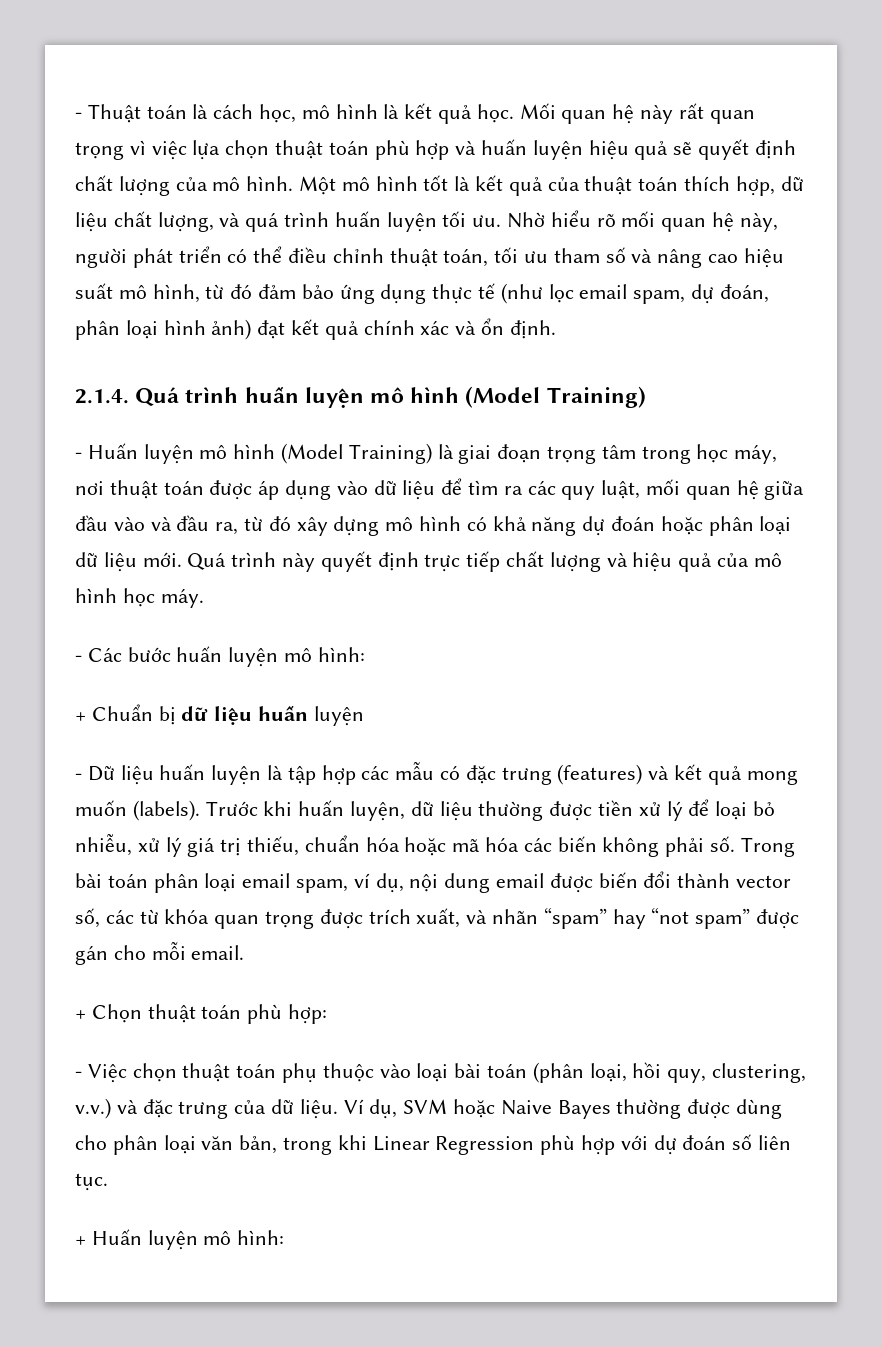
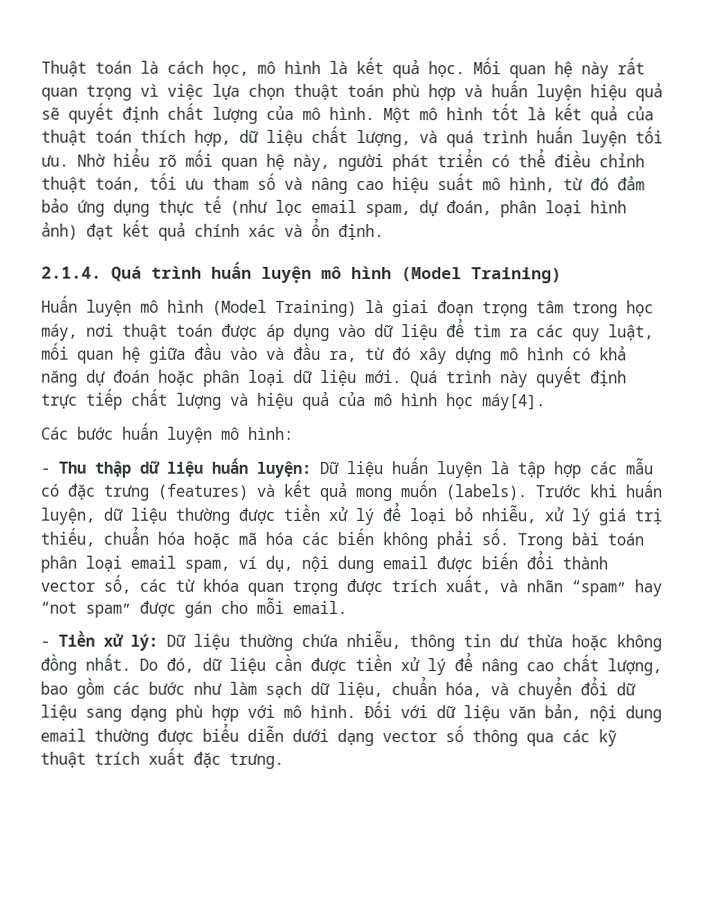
- - Thuật toán là cách học, mô hình là kết quả học.
+ Thuật toán là cách học, mô hình là kết quả học.
- - Huấn luyện mô hình (Model Training) là giai đoạn trọng tâm trong học máy, nơi thuật toán được áp dụng vào dữ liệu để tìm ra các quy luật, mối quan hệ giữa đầu vào và đầu ra, từ đó xây dựng mô hình có khả năng dự đoán hoặc phân loại dữ liệu mới.
+ Huấn luyện mô hình (Model Training) là giai đoạn trọng tâm trong học máy, nơi thuật toán được áp dụng vào dữ liệu để tìm ra các quy luật, mối quan hệ giữa đầu vào và đầu ra, từ đó xây dựng mô hình có khả năng dự đoán hoặc phân loại dữ liệu mới.
- Quá trình này quyết định trực tiếp chất lượng và hiệu quả của mô hình học máy.
- - Các bước huấn luyện mô hình:
+ Quá trình này quyết định trực tiếp chất lượng và hiệu quả của mô hình học máy[4].
+ Các bước huấn luyện mô hình:
- + Chuẩn bị dữ liệu huấn luyện
- - Dữ liệu huấn luyện là tập hợp các mẫu có đặc trưng (features) và kết quả mong muốn (labels).
+ - Thu thập dữ liệu huấn luyện: Dữ liệu huấn luyện là tập hợp các mẫu có đặc trưng (features) và kết quả mong muốn (labels).
- + Chọn thuật toán phù hợp:
- - Việc chọn thuật toán phụ thuộc vào loại bài toán (phân loại, hồi quy, clustering, v.v.) và đặc trưng của dữ liệu. Ví dụ, SVM hoặc Naive Bayes thường được dùng cho phân loại văn bản, trong khi Linear Regression phù hợp với dự đoán số liên tục.
- + Huấn luyện mô hình:
+ - Tiền xử lý: Dữ liệu thường chứa nhiễu, thông tin dư thừa hoặc không đồng nhất. Do đó, dữ liệu cần được tiền xử lý để nâng cao chất lượng, bao gồm các bước như làm sạch dữ liệu, chuẩn hóa, và chuyển đổi dữ liệu sang dạng phù hợp với mô hình. Đối với dữ liệu văn bản, nội dung email thường được biểu diễn dưới dạng vector số thông qua các kỹ thuật trích xuất đặc trưng.

